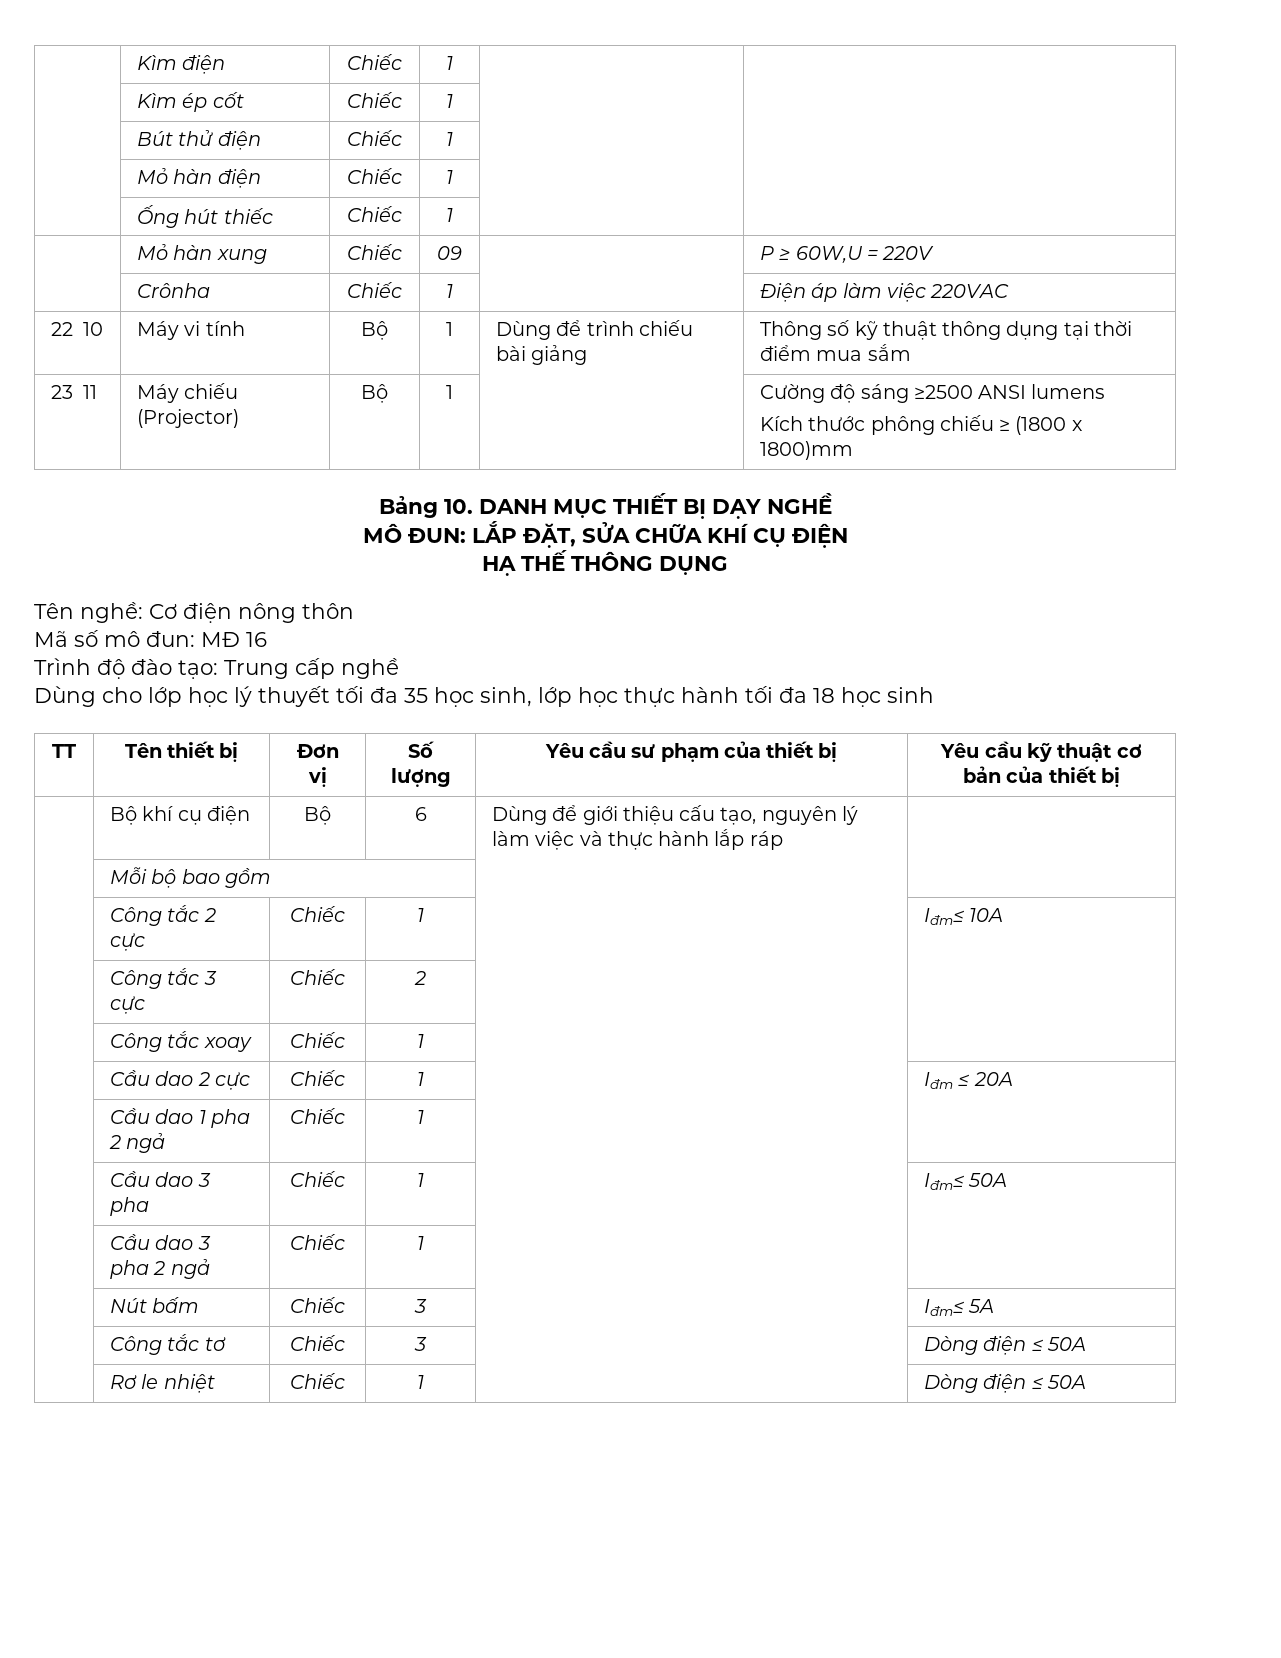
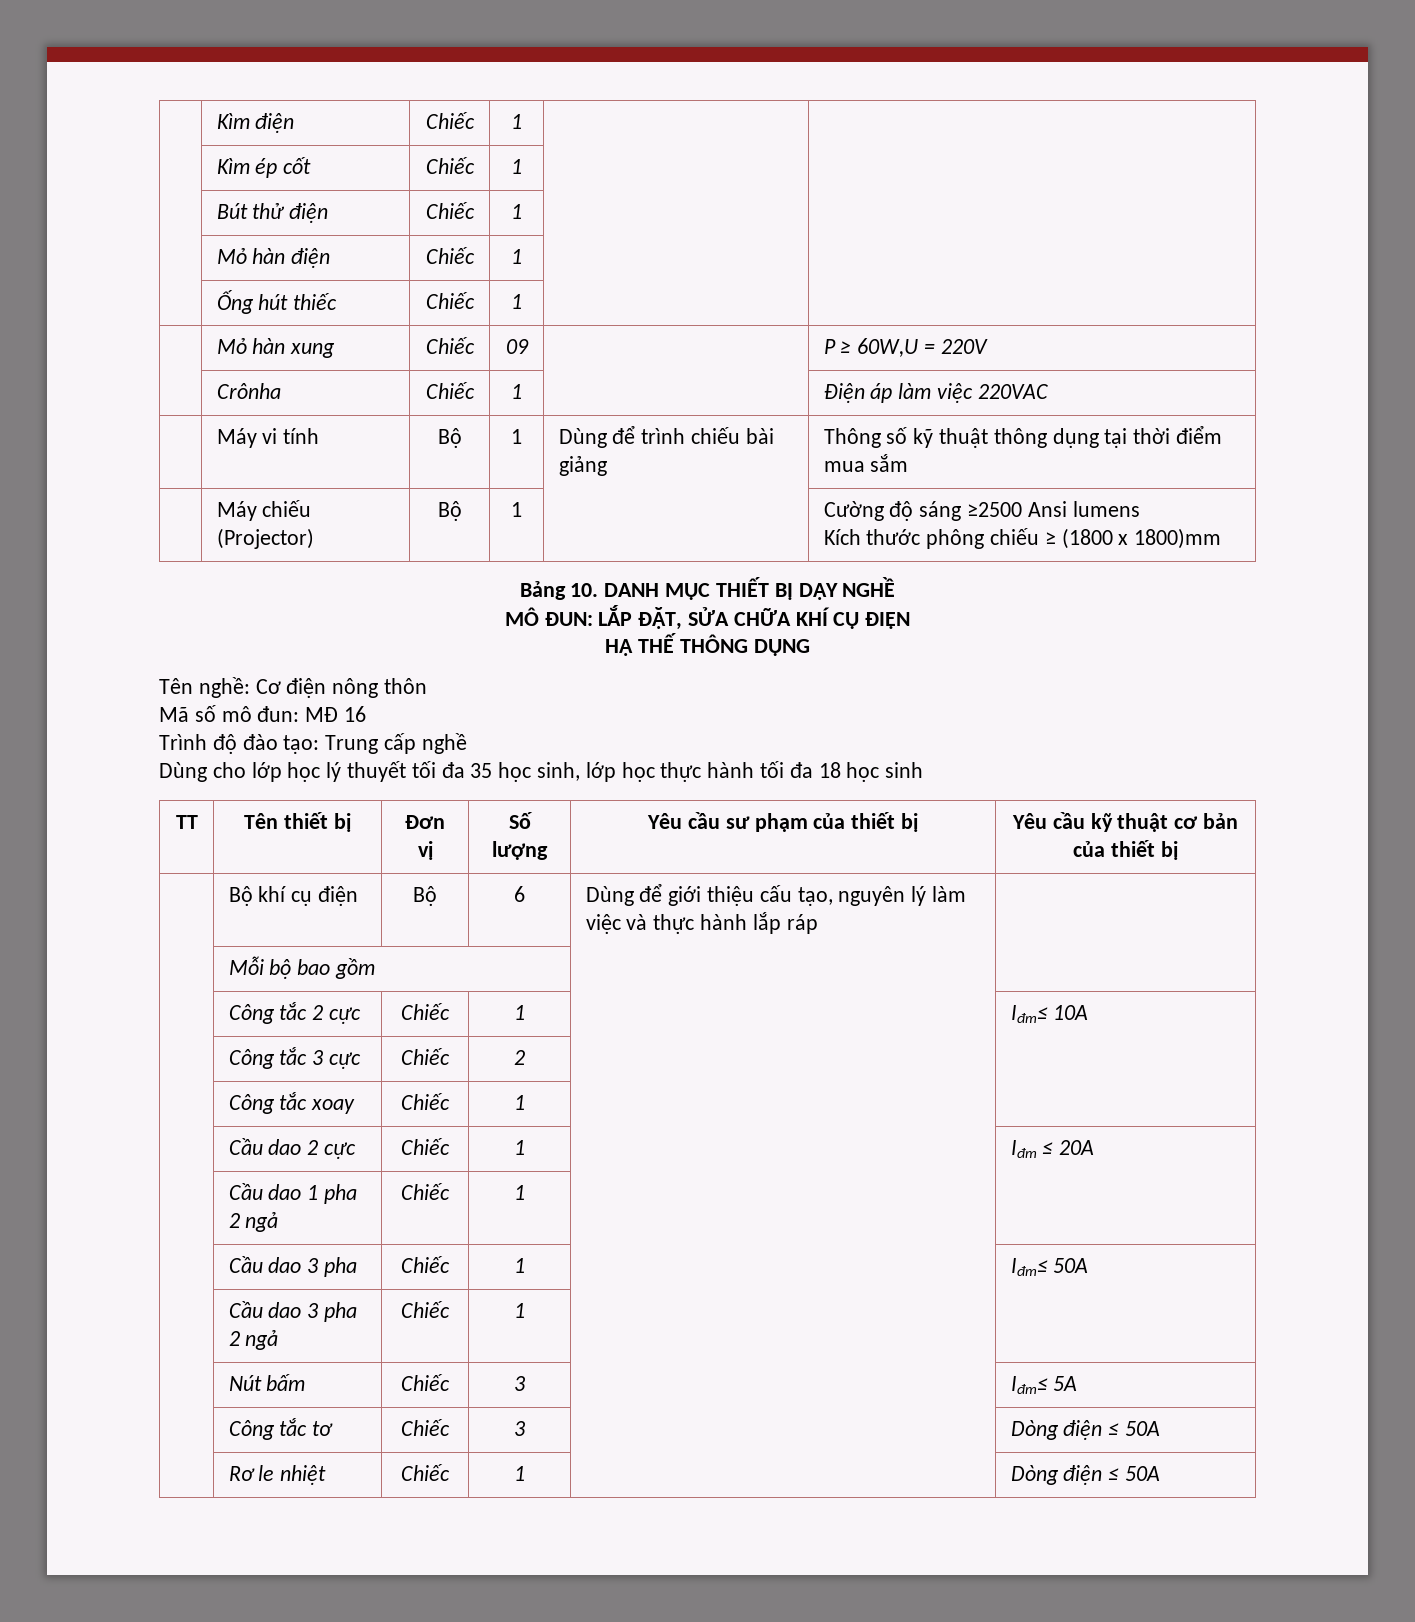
- 22 10 | Máy vi tính | Bộ | 1 | Dùng để trình chiếu bài giảng | Thông số kỹ thuật thông dụng tại thời điểm mua sắm
+ | Máy vi tính | Bộ | 1 | Dùng để trình chiếu bài giảng | Thông số kỹ thuật thông dụng tại thời điểm mua sắm
- 23 11 | Máy chiếu (Projector) | Bộ | 1 | | Cường độ sáng ≥2500 ANSI lumens
+ | Máy chiếu (Projector) | Bộ | 1 | | Cường độ sáng ≥2500 Ansi lumens

